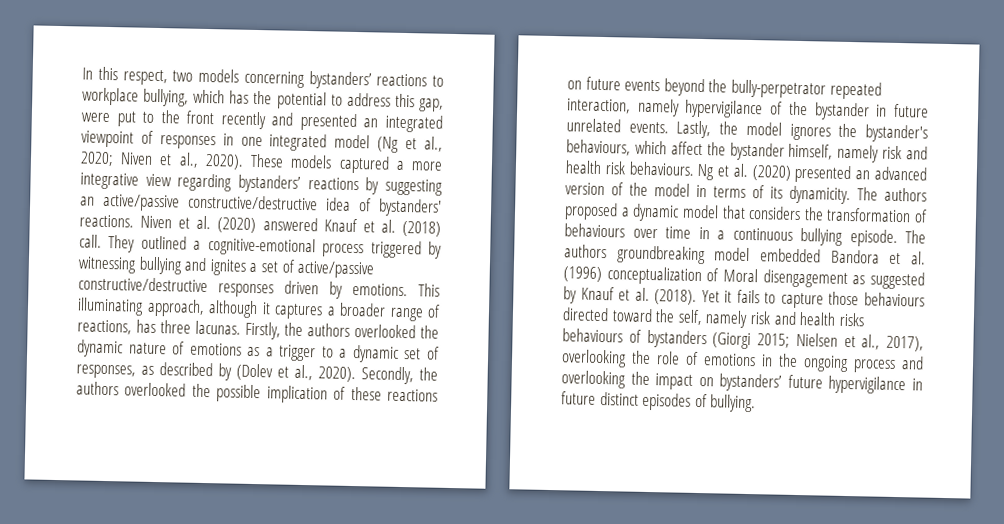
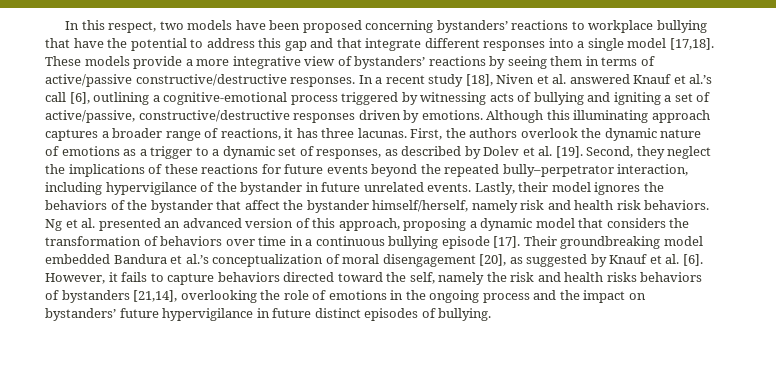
- In this respect, two models concerning bystanders’ reactions to workplace bullying, which has the potential to address this gap, were put to the front recently and presented an integrated viewpoint of responses in one integrated model (Ng et al., 2020; Niven et al., 2020).
+ In this respect, two models have been proposed concerning bystanders’ reactions to workplace bullying that have the potential to address this gap and that integrate different responses into a single model [17,18].
- These models captured a more integrative view regarding bystanders’ reactions by suggesting an active/passive constructive/destructive idea of bystanders' reactions. Niven et al. (2020) answered Knauf et al. (2018) call. They outlined a cognitive-emotional process triggered by witnessing bullying and ignites a set of active/passive constructive/destructive responses driven by emotions.
+ These models provide a more integrative view of bystanders’ reactions by seeing them in terms of active/passive constructive/destructive responses. In a recent study [18], Niven et al. answered Knauf et al.’s call [6], outlining a cognitive-emotional process triggered by witnessing acts of bullying and igniting a set of active/passive, constructive/destructive responses driven by emotions.
- This illuminating approach, although it captures a broader range of reactions, has three lacunas.
+ Although this illuminating approach captures a broader range of reactions, it has three lacunas.
- Firstly, the authors overlooked the dynamic nature of emotions as a trigger to a dynamic set of responses, as described by (Dolev et al., 2020). Secondly, the authors overlooked the possible implication of these reactions on future events beyond the bully-perpetrator repeated interaction, namely hypervigilance of the bystander in future unrelated events.
+ First, the authors overlook the dynamic nature of emotions as a trigger to a dynamic set of responses, as described by Dolev et al. [19]. Second, they neglect the implications of these reactions for future events beyond the repeated bully–perpetrator interaction, including hypervigilance of the bystander in future unrelated events.
- Lastly, the model ignores the bystander's behaviours, which affect the bystander himself, namely risk and health risk behaviours.
+ Lastly, their model ignores the behaviors of the bystander that affect the bystander himself/herself, namely risk and health risk behaviors.
- Ng et al. (2020) presented an advanced version of the model in terms of its dynamicity. The authors proposed a dynamic model that considers the transformation of behaviours over time in a continuous bullying episode. The authors groundbreaking model embedded Bandora et al. (1996) conceptualization of Moral disengagement as suggested by Knauf et al. (2018). Yet it fails to capture those behaviours directed toward the self, namely risk and health risks behaviours of bystanders (Giorgi 2015; Nielsen et al., 2017), overlooking the role of emotions in the ongoing process and overlooking the impact on bystanders’ future hypervigilance in future distinct episodes of bullying.
+ Ng et al. presented an advanced version of this approach, proposing a dynamic model that considers the transformation of behaviors over time in a continuous bullying episode [17]. Their groundbreaking model embedded Bandura et al.’s conceptualization of moral disengagement [20], as suggested by Knauf et al. [6]. However, it fails to capture behaviors directed toward the self, namely the risk and health risks behaviors of bystanders [21,14], overlooking the role of emotions in the ongoing process and the impact on bystanders’ future hypervigilance in future distinct episodes of bullying.

